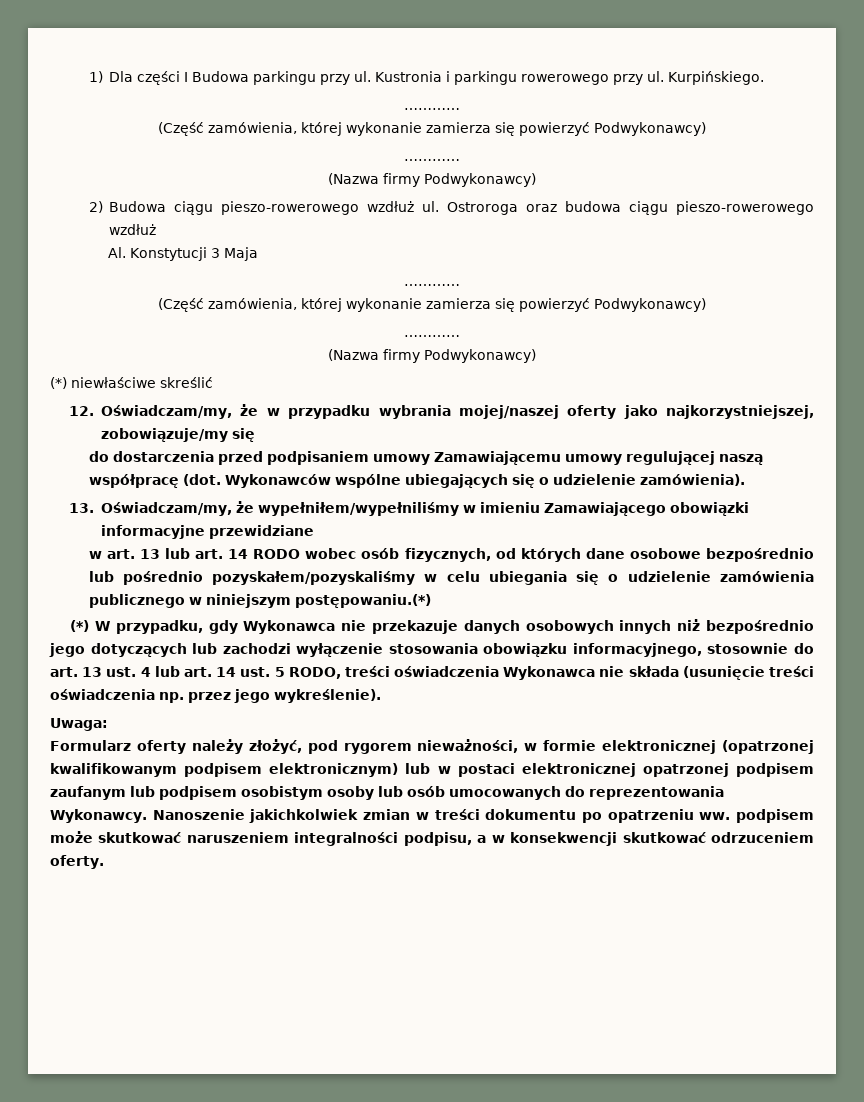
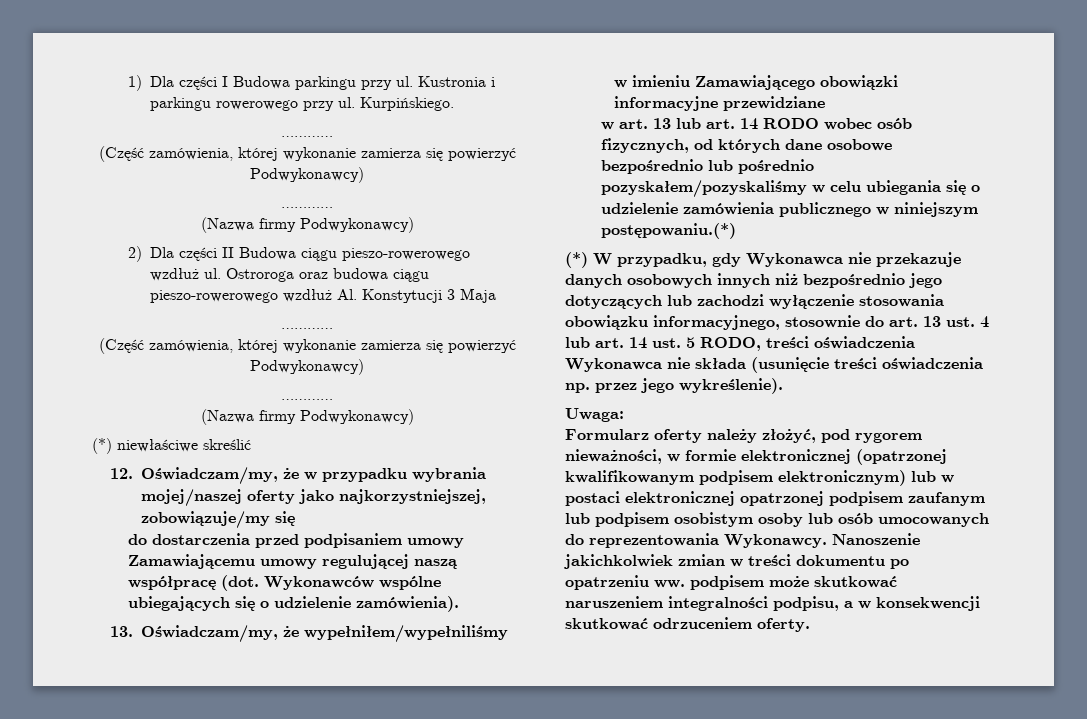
- 2) Budowa ciągu pieszo-rowerowego wzdłuż ul.
+ 2) Dla części II Budowa ciągu pieszo-rowerowego wzdłuż ul.
- Ostroroga oraz budowa ciągu pieszo-rowerowego wzdłuż
- Al. Konstytucji 3 Maja
+ Ostroroga oraz budowa ciągu pieszo-rowerowego wzdłuż Al. Konstytucji 3 Maja

